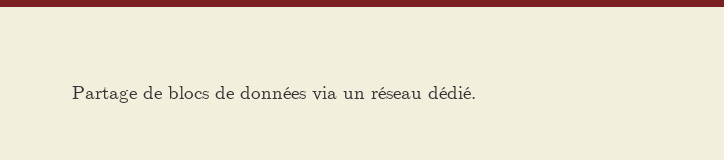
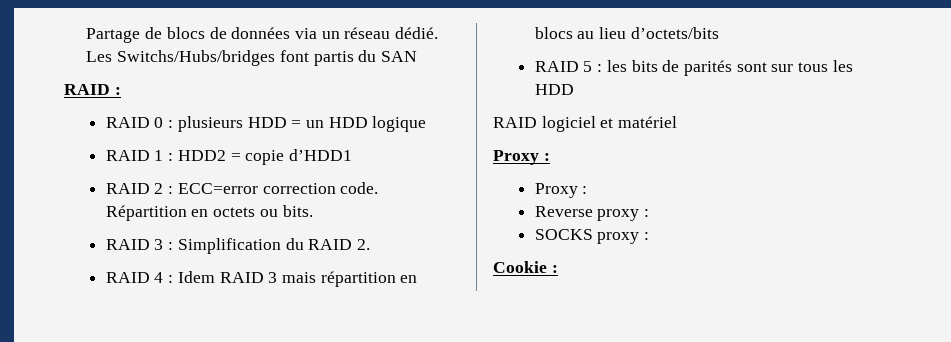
+ Les Switchs/Hubs/bridges font partis du SAN
+ RAID :
+ RAID 0 : plusieurs HDD = un HDD logique
+ RAID 1 : HDD2 = copie d’HDD1
+ RAID 2 : ECC=error correction code. Répartition en octets ou bits.
+ RAID 3 : Simplification du RAID 2.
+ RAID 4 : Idem RAID 3 mais répartition en blocs au lieu d’octets/bits
+ RAID 5 : les bits de parités sont sur tous les HDD
+ RAID logiciel et matériel
+ Proxy :
+ Proxy :
+ Reverse proxy :
+ SOCKS proxy :
+ Cookie :

